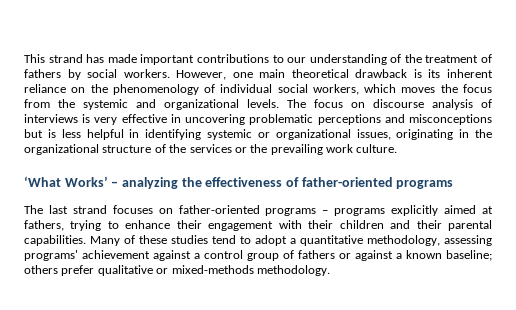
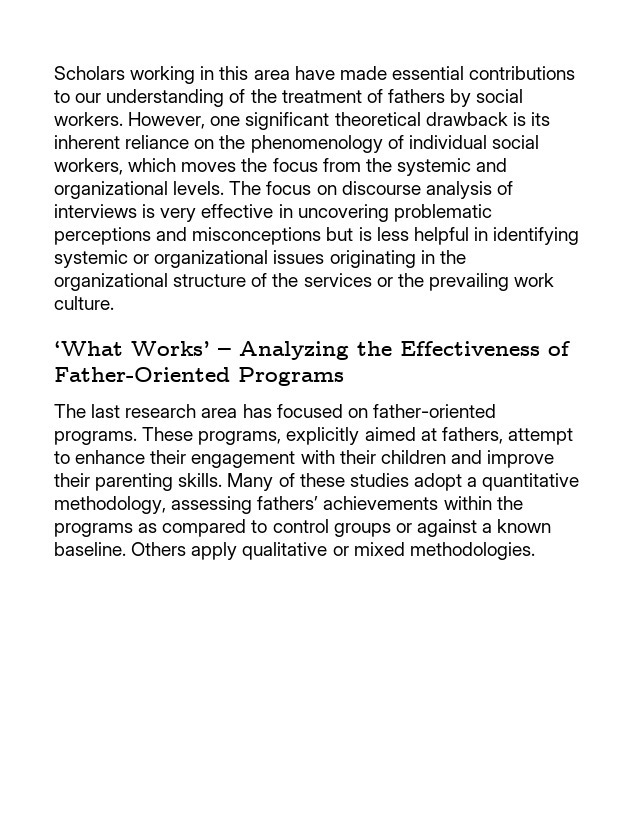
- This strand has made important contributions to our understanding of the treatment of fathers by social workers.
+ Scholars working in this area have made essential contributions to our understanding of the treatment of fathers by social workers.
- However, one main theoretical drawback is its inherent reliance on the phenomenology of individual social workers, which moves the focus from the systemic and organizational levels.
+ However, one significant theoretical drawback is its inherent reliance on the phenomenology of individual social workers, which moves the focus from the systemic and organizational levels.
- The focus on discourse analysis of interviews is very effective in uncovering problematic perceptions and misconceptions but is less helpful in identifying systemic or organizational issues, originating in the organizational structure of the services or the prevailing work culture.
+ The focus on discourse analysis of interviews is very effective in uncovering problematic perceptions and misconceptions but is less helpful in identifying systemic or organizational issues originating in the organizational structure of the services or the prevailing work culture.
- ‘What Works’ – analyzing the effectiveness of father-oriented programs
- The last strand focuses on father-oriented programs – programs explicitly aimed at fathers, trying to enhance their engagement with their children and their parental capabilities.
+ ‘What Works’ – Analyzing the Effectiveness of Father-Oriented Programs
+ The last research area has focused on father-oriented programs. These programs, explicitly aimed at fathers, attempt to enhance their engagement with their children and improve their parenting skills.
- Many of these studies tend to adopt a quantitative methodology, assessing programs' achievement against a control group of fathers or against a known baseline; others prefer qualitative or mixed-methods methodology.
+ Many of these studies adopt a quantitative methodology, assessing fathers’ achievements within the programs as compared to control groups or against a known baseline. Others apply qualitative or mixed methodologies.

